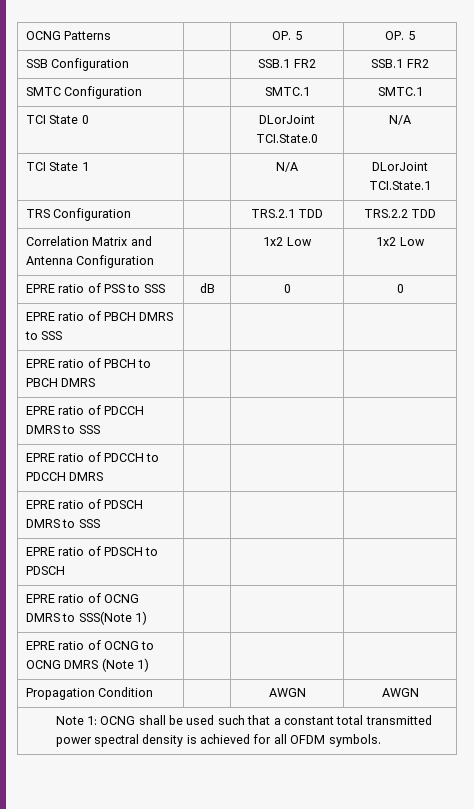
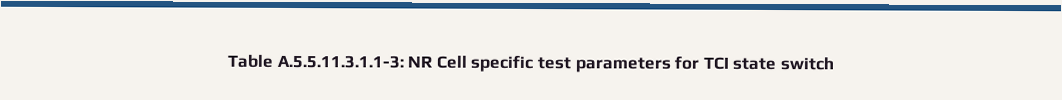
- OCNG Patterns | | OP. 5 | OP. 5
- SSB Configuration | | SSB.1 FR2 | SSB.1 FR2
- SMTC Configuration | | SMTC.1 | SMTC.1
- TCI State 0 | | DLorJoint TCI.State.0 | N/A
- TCI State 1 | | N/A | DLorJoint TCI.State.1
- TRS Configuration | | TRS.2.1 TDD | TRS.2.2 TDD
- Correlation Matrix and Antenna Configuration | | 1x2 Low | 1x2 Low
- EPRE ratio of PSS to SSS | dB | 0 | 0
- EPRE ratio of PBCH DMRS to SSS | | |
- EPRE ratio of PBCH to PBCH DMRS | | |
- EPRE ratio of PDCCH DMRS to SSS | | |
- EPRE ratio of PDCCH to PDCCH DMRS | | |
- EPRE ratio of PDSCH DMRS to SSS | | |
- EPRE ratio of PDSCH to PDSCH | | |
- EPRE ratio of OCNG DMRS to SSS(Note 1) | | |
- EPRE ratio of OCNG to OCNG DMRS (Note 1) | | |
- Propagation Condition | | AWGN | AWGN
- Note 1: OCNG shall be used such that a constant total transmitted power spectral density is achieved for all OFDM symbols.
+ Table A.5.5.11.3.1.1-3: NR Cell specific test parameters for TCI state switch

